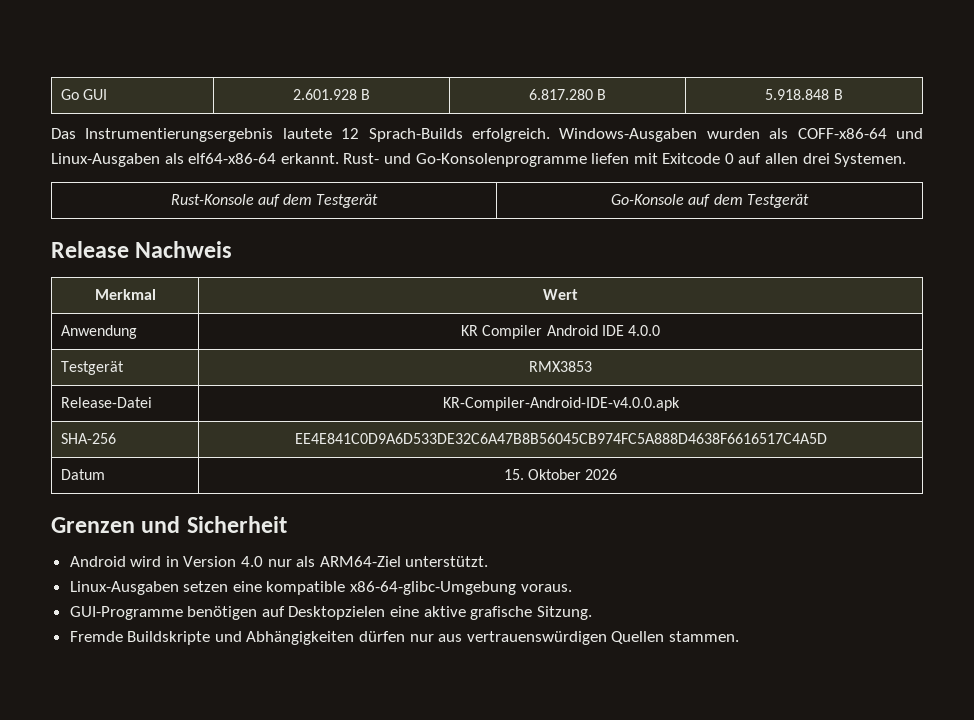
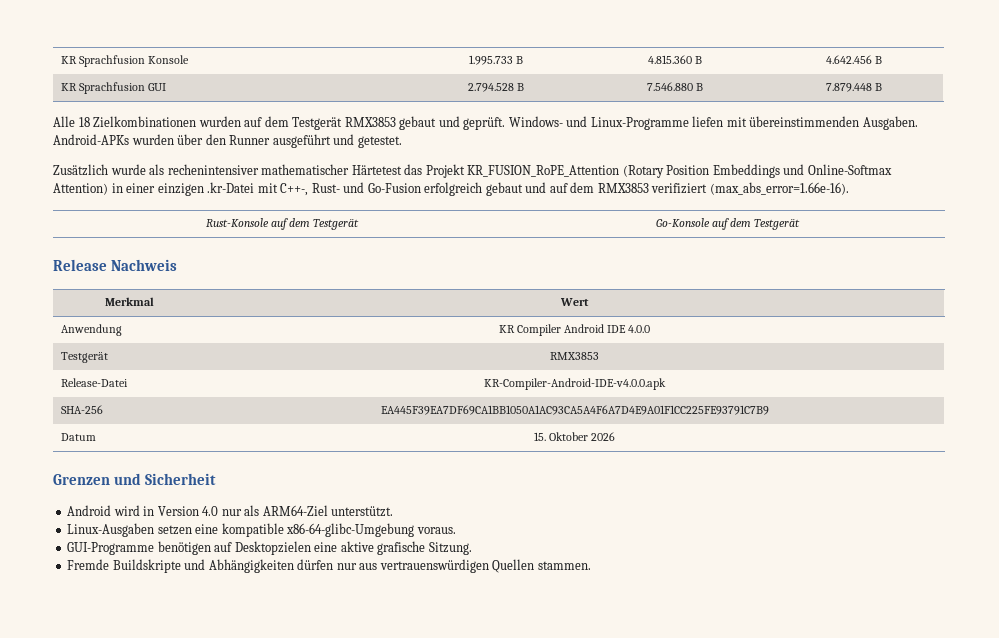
- Go GUI | 2.601.928 B | 6.817.280 B | 5.918.848 B
- Das Instrumentierungsergebnis lautete 12 Sprach-Builds erfolgreich. Windows-Ausgaben wurden als COFF-x86-64 und Linux-Ausgaben als elf64-x86-64 erkannt. Rust- und Go-Konsolenprogramme liefen mit Exitcode 0 auf allen drei Systemen.
+ KR Sprachfusion Konsole | 1.995.733 B | 4.815.360 B | 4.642.456 B
+ KR Sprachfusion GUI | 2.794.528 B | 7.546.880 B | 7.879.448 B
+ Alle 18 Zielkombinationen wurden auf dem Testgerät RMX3853 gebaut und geprüft. Windows- und Linux-Programme liefen mit übereinstimmenden Ausgaben. Android-APKs wurden über den Runner ausgeführt und getestet.
+ Zusätzlich wurde als rechenintensiver mathematischer Härtetest das Projekt KR_FUSION_RoPE_Attention (Rotary Position Embeddings und Online-Softmax Attention) in einer einzigen .kr-Datei mit C++-, Rust- und Go-Fusion erfolgreich gebaut und auf dem RMX3853 verifiziert (max_abs_error=1.66e-16).
- SHA-256 | EE4E841C0D9A6D533DE32C6A47B8B56045CB974FC5A888D4638F6616517C4A5D
+ SHA-256 | EA445F39EA7DF69CA1BB1050A1AC93CA5A4F6A7D4E9A01F1CC225FE93791C7B9

